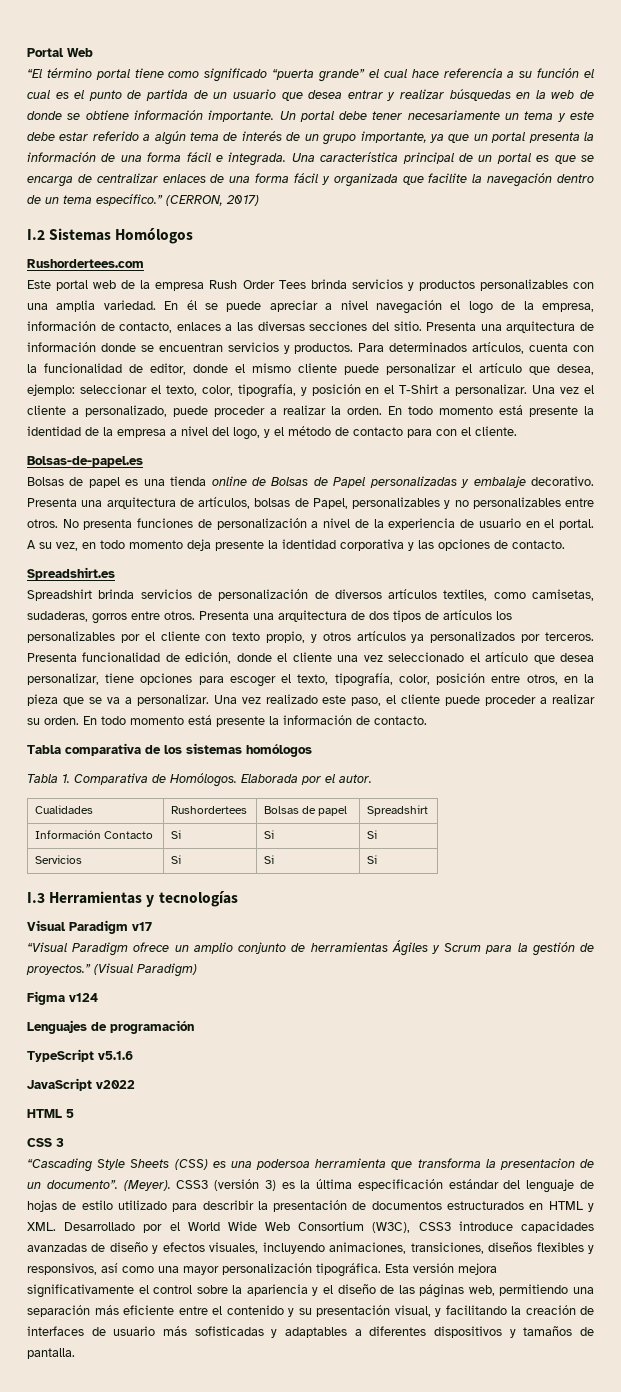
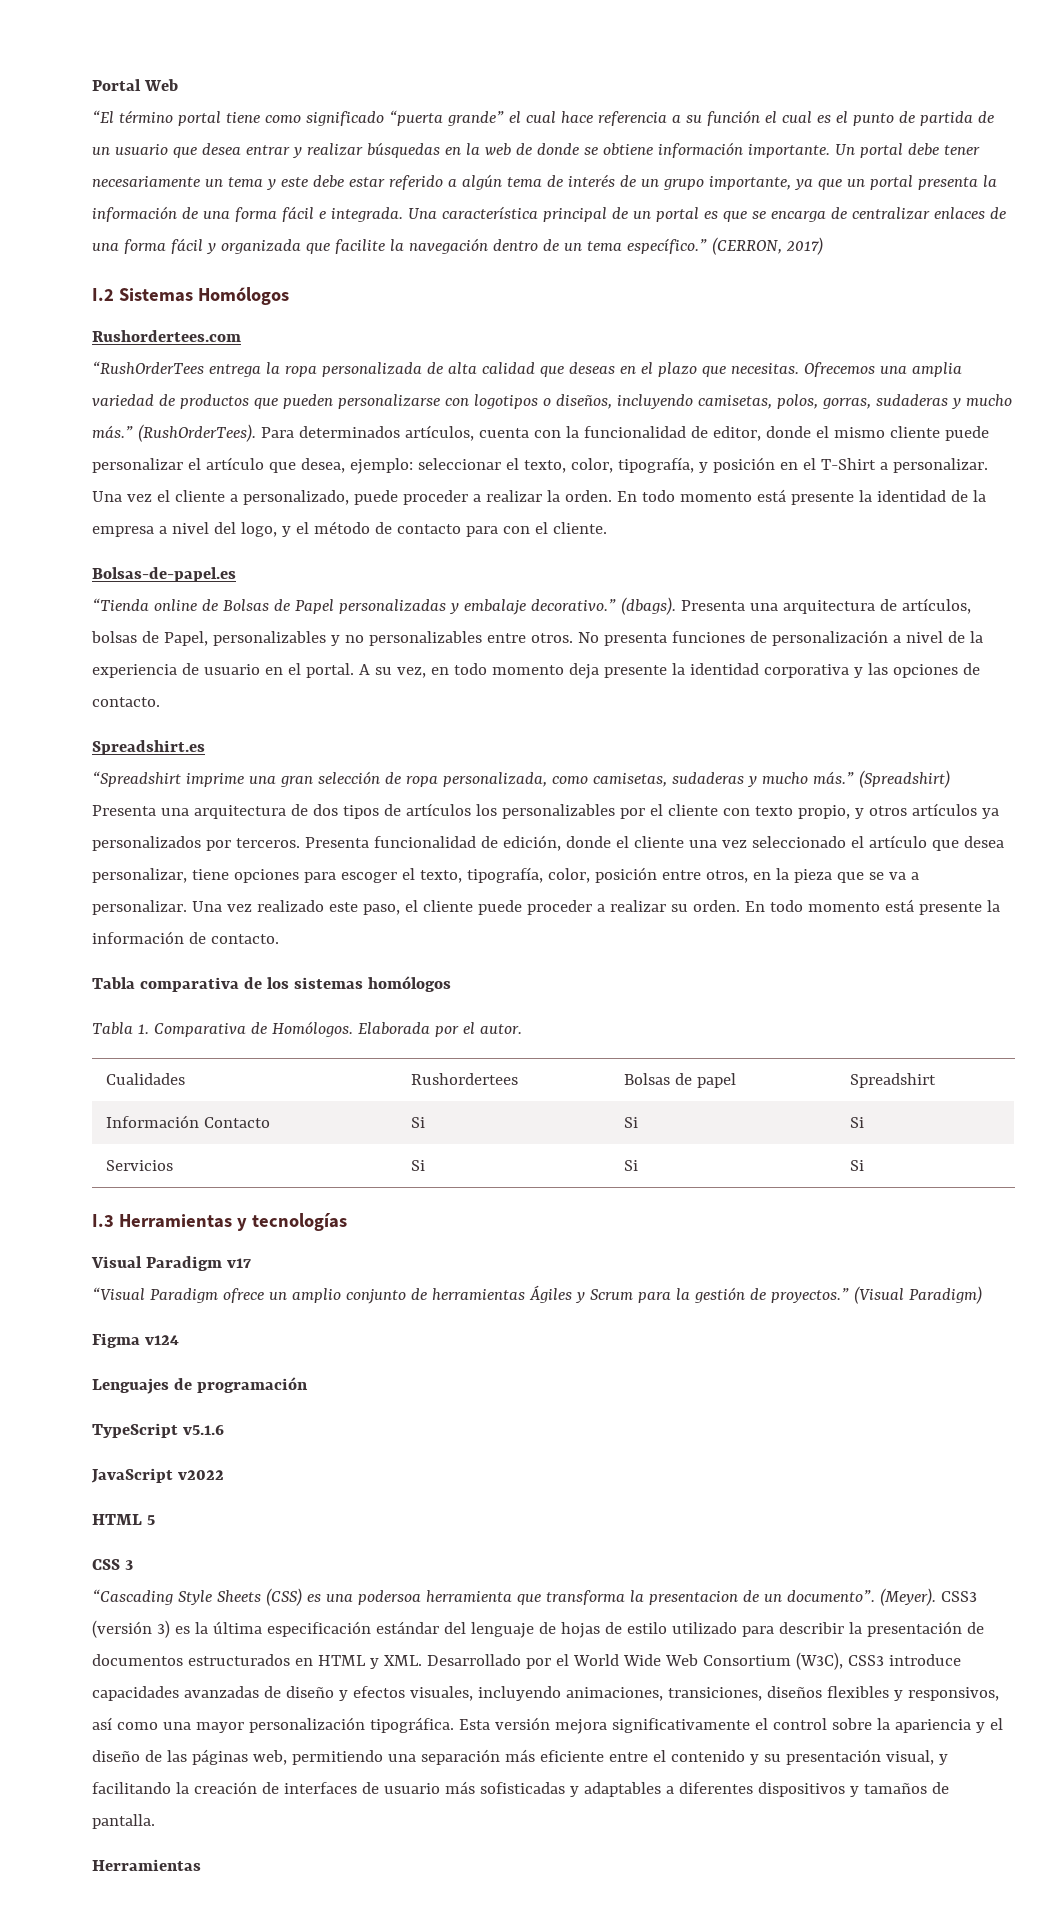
- Este portal web de la empresa Rush Order Tees brinda servicios y productos personalizables con una amplia variedad. En él se puede apreciar a nivel navegación el logo de la empresa, información de contacto, enlaces a las diversas secciones del sitio. Presenta una arquitectura de información donde se encuentran servicios y productos.
+ “RushOrderTees entrega la ropa personalizada de alta calidad que deseas en el plazo que necesitas. Ofrecemos una amplia variedad de productos que pueden personalizarse con logotipos o diseños, incluyendo camisetas, polos, gorras, sudaderas y mucho más.” (RushOrderTees).
- Bolsas de papel es una tienda online de Bolsas de Papel personalizadas y embalaje decorativo.
+ “Tienda online de Bolsas de Papel personalizadas y embalaje decorativo.” (dbags).
- Spreadshirt brinda servicios de personalización de diversos artículos textiles, como camisetas, sudaderas, gorros entre otros. Presenta una arquitectura de dos tipos de artículos los personalizables por el cliente con texto propio, y otros artículos ya personalizados por terceros.
+ “Spreadshirt imprime una gran selección de ropa personalizada, como camisetas, sudaderas y mucho más.” (Spreadshirt) Presenta una arquitectura de dos tipos de artículos los personalizables por el cliente con texto propio, y otros artículos ya personalizados por terceros.
  Esta versión mejora significativamente el control sobre la apariencia y el diseño de las páginas web, permitiendo una separación más eficiente entre el contenido y su presentación visual, y facilitando la creación de interfaces de usuario más sofisticadas y adaptables a diferentes dispositivos y tamaños de pantalla.
+ Herramientas

